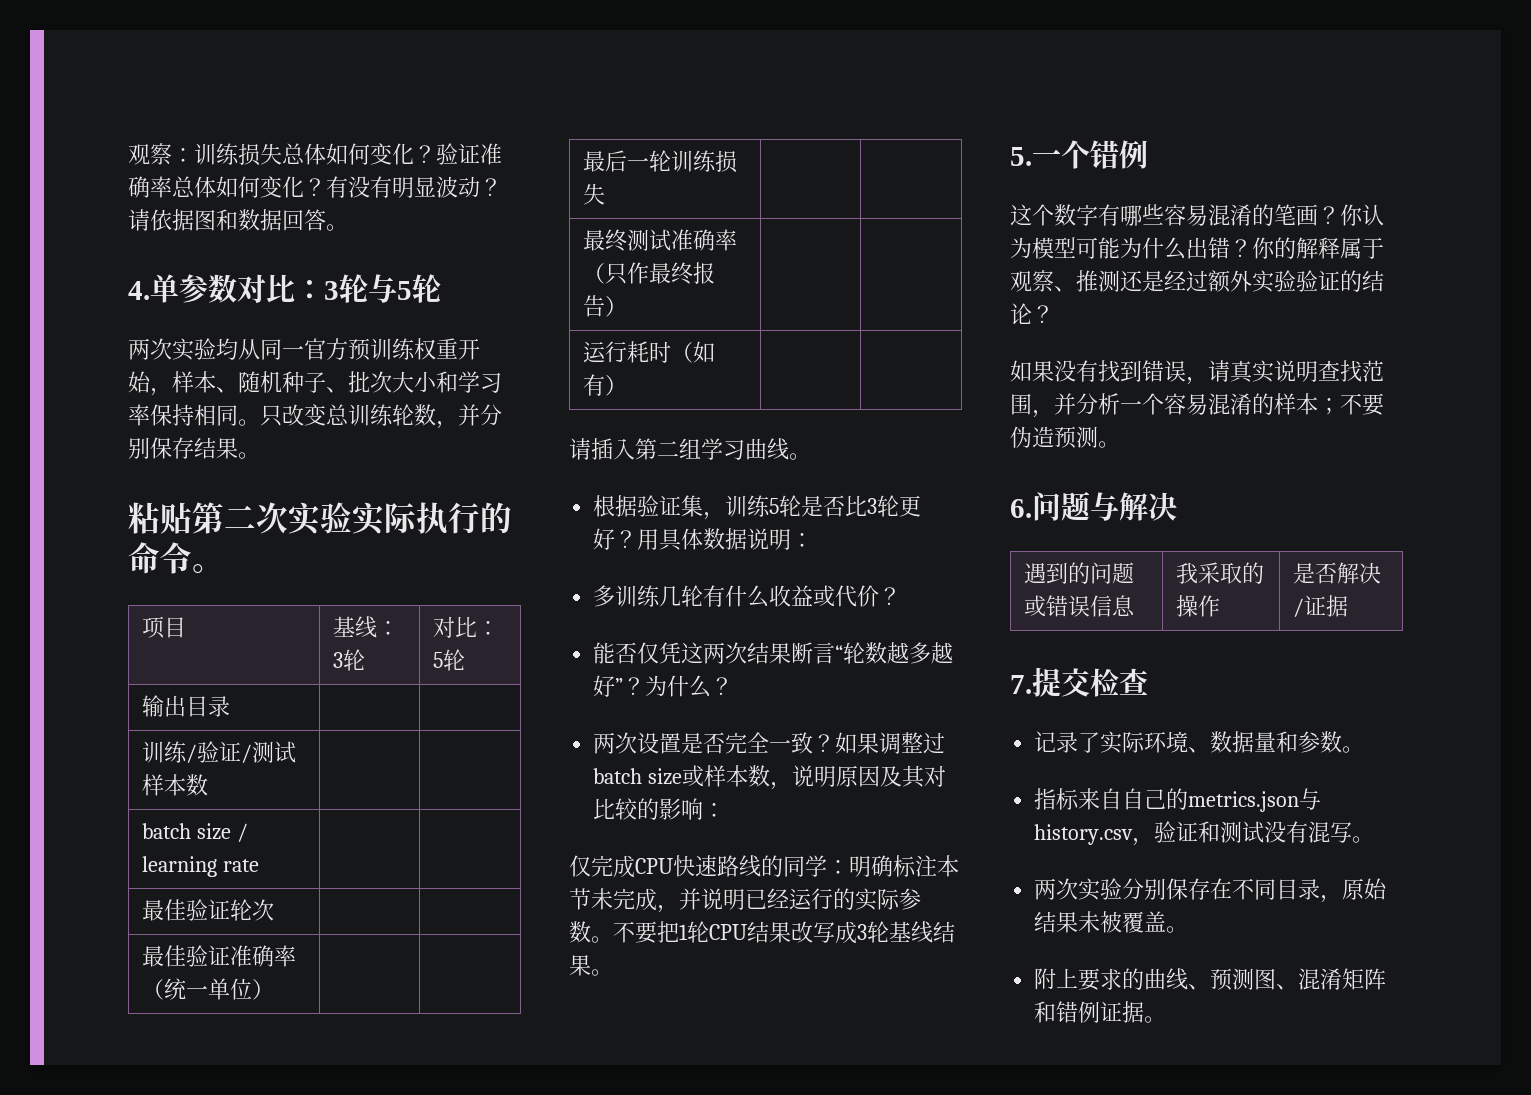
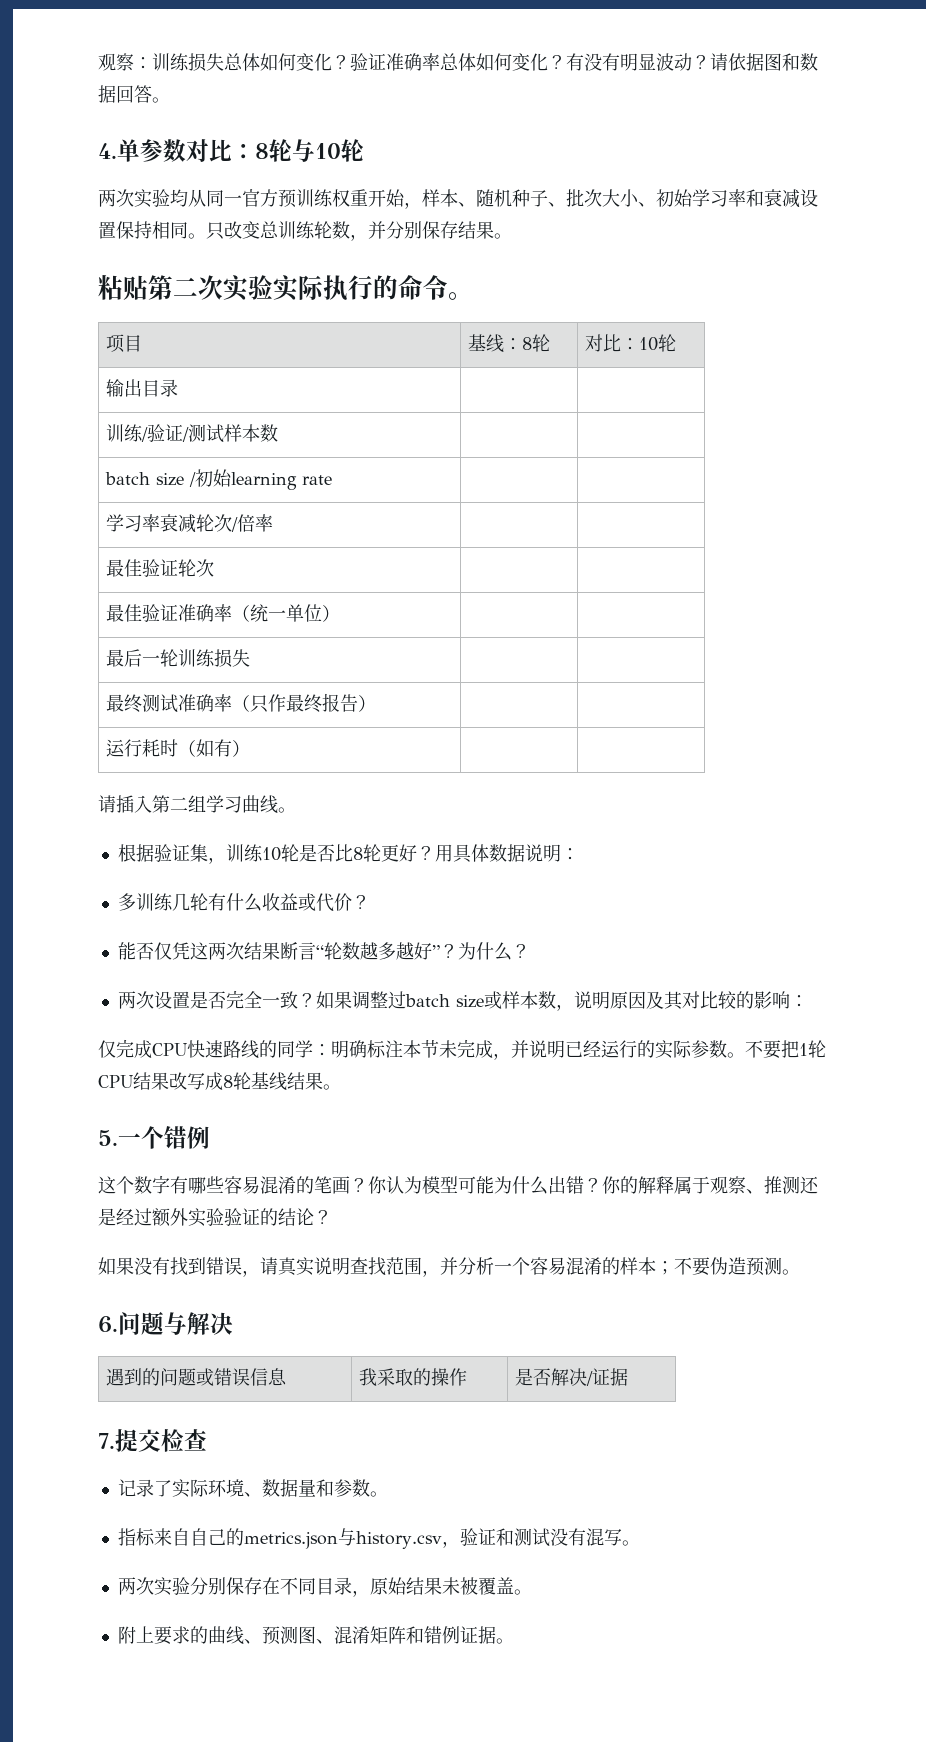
- 4.单参数对比：3轮与5轮
+ 4.单参数对比：8轮与10轮
- 两次实验均从同一官方预训练权重开始，样本、随机种子、批次大小和学习率保持相同。
+ 两次实验均从同一官方预训练权重开始，样本、随机种子、批次大小、初始学习率和衰减设置保持相同。
- 项目 | 基线：3轮 | 对比：5轮
+ 项目 | 基线：8轮 | 对比：10轮
- batch size / learning rate | |
+ batch size /初始learning rate | |
+ 学习率衰减轮次/倍率 | |
- 根据验证集，训练5轮是否比3轮更好？
+ 根据验证集，训练10轮是否比8轮更好？
- 不要把1轮CPU结果改写成3轮基线结果。
+ 不要把1轮CPU结果改写成8轮基线结果。

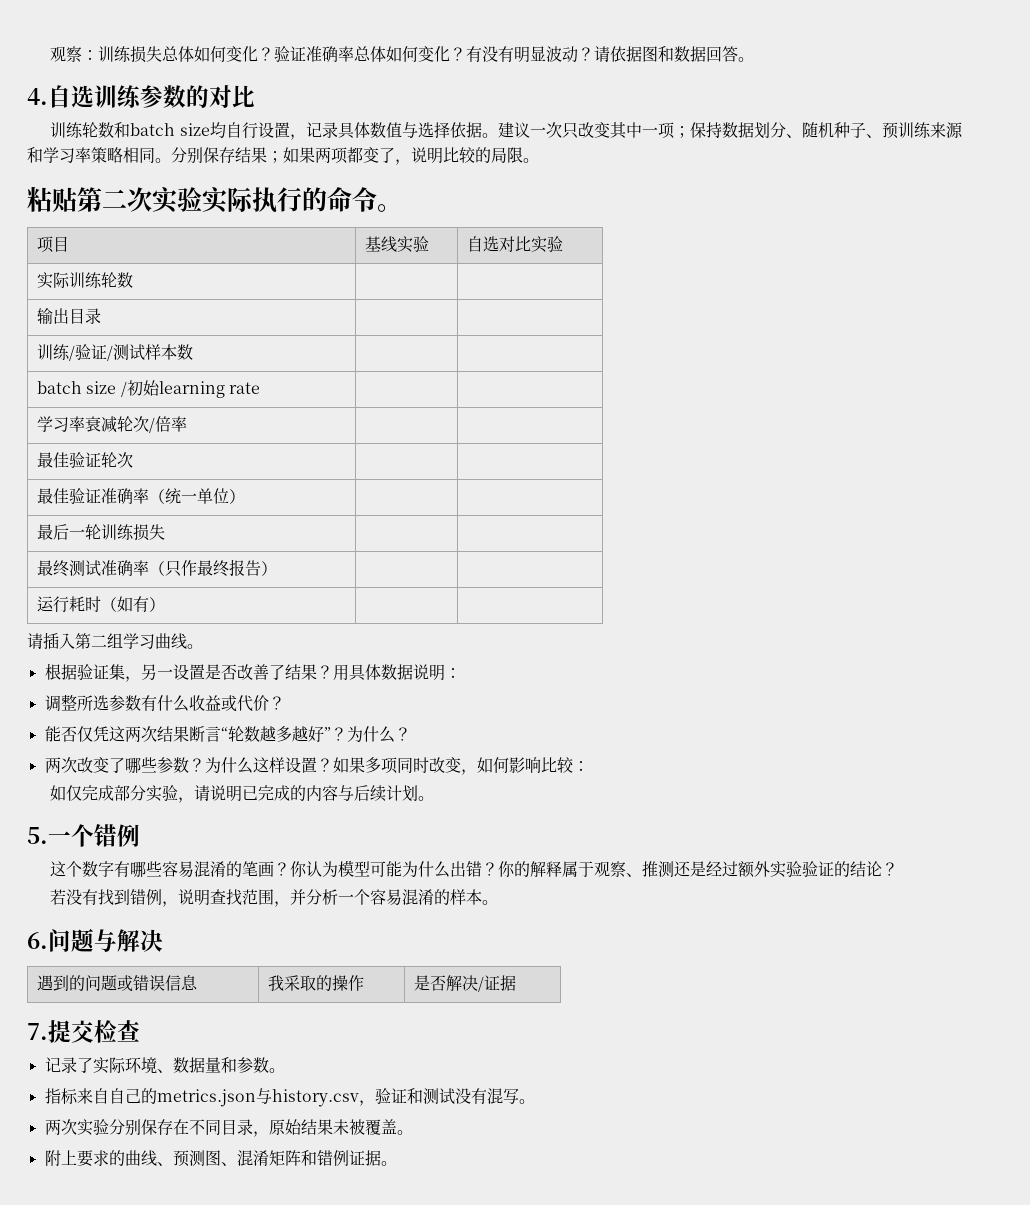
- 4.单参数对比：8轮与10轮
- 两次实验均从同一官方预训练权重开始，样本、随机种子、批次大小、初始学习率和衰减设置保持相同。只改变总训练轮数，并分别保存结果。
+ 4.自选训练参数的对比
+ 训练轮数和batch size均自行设置，记录具体数值与选择依据。建议一次只改变其中一项；保持数据划分、随机种子、预训练来源和学习率策略相同。分别保存结果；如果两项都变了，说明比较的局限。
- 项目 | 基线：8轮 | 对比：10轮
+ 项目 | 基线实验 | 自选对比实验
+ 实际训练轮数 | |
- 根据验证集，训练10轮是否比8轮更好？
+ 根据验证集，另一设置是否改善了结果？
- 多训练几轮有什么收益或代价？
+ 调整所选参数有什么收益或代价？
- 两次设置是否完全一致？如果调整过batch size或样本数，说明原因及其对比较的影响：
- 仅完成CPU快速路线的同学：明确标注本节未完成，并说明已经运行的实际参数。不要把1轮CPU结果改写成8轮基线结果。
+ 两次改变了哪些参数？为什么这样设置？如果多项同时改变，如何影响比较：
+ 如仅完成部分实验，请说明已完成的内容与后续计划。
- 如果没有找到错误，请真实说明查找范围，并分析一个容易混淆的样本；不要伪造预测。
+ 若没有找到错例，说明查找范围，并分析一个容易混淆的样本。

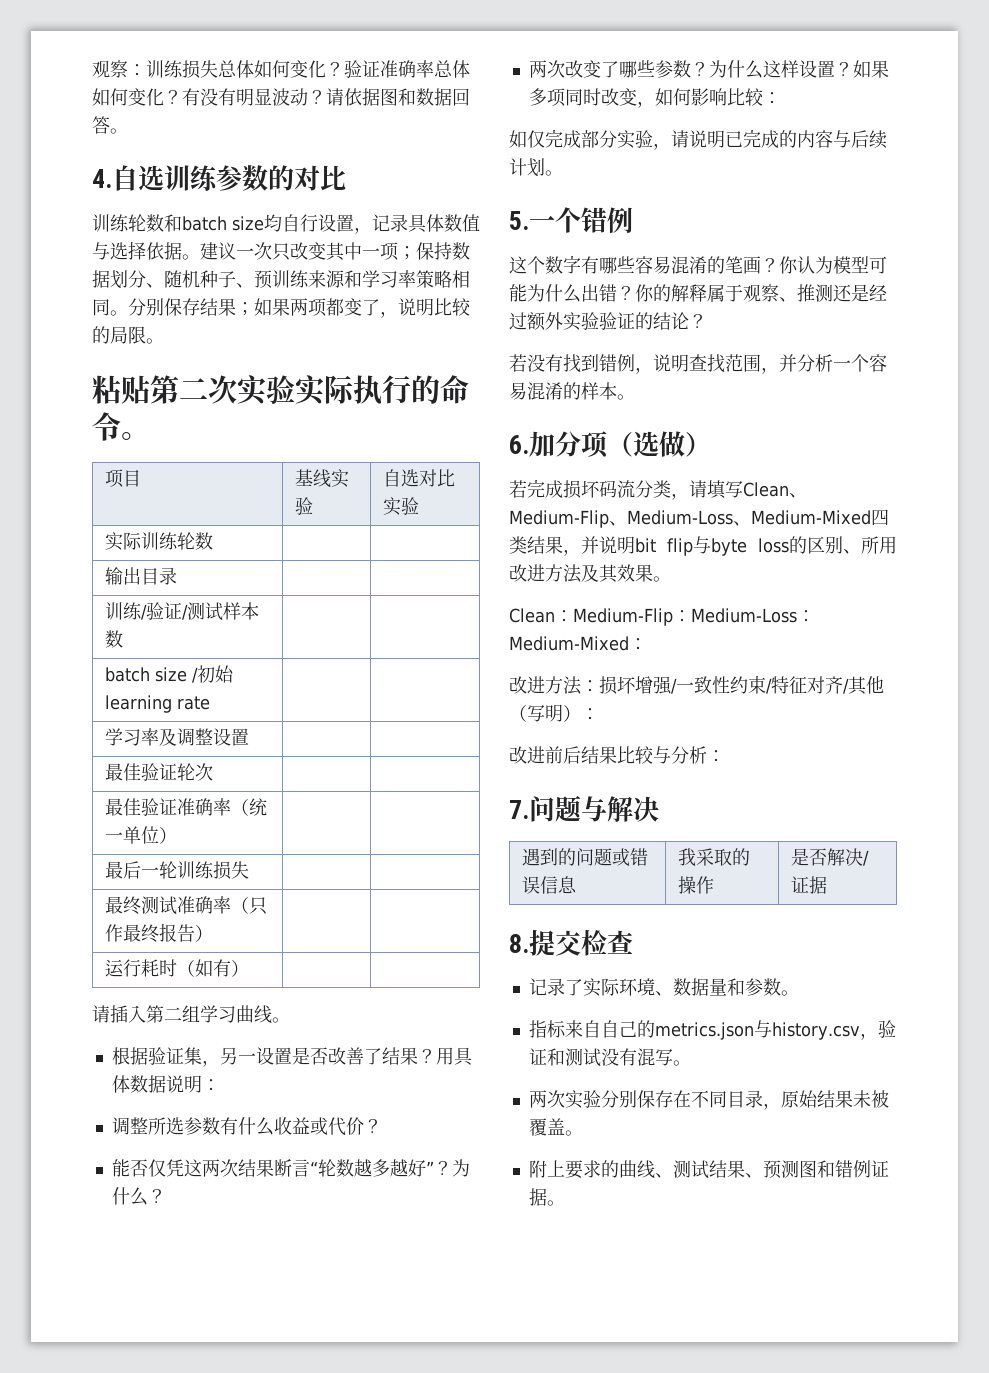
- 学习率衰减轮次/倍率 | |
+ 学习率及调整设置 | |
- 6.问题与解决
+ 6.加分项（选做）
+ 若完成损坏码流分类，请填写Clean、Medium-Flip、Medium-Loss、Medium-Mixed四类结果，并说明bit flip与byte loss的区别、所用改进方法及其效果。
+ Clean：Medium-Flip：Medium-Loss：Medium-Mixed：
+ 改进方法：损坏增强/一致性约束/特征对齐/其他（写明）：
+ 改进前后结果比较与分析：
+ 7.问题与解决
- 7.提交检查
+ 8.提交检查
- 附上要求的曲线、预测图、混淆矩阵和错例证据。
+ 附上要求的曲线、测试结果、预测图和错例证据。

